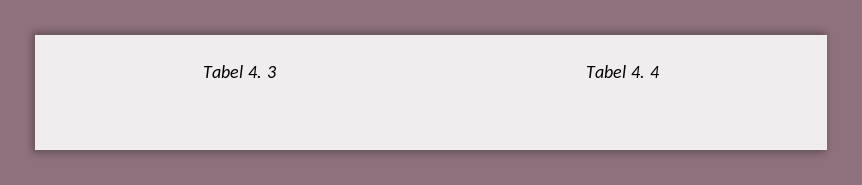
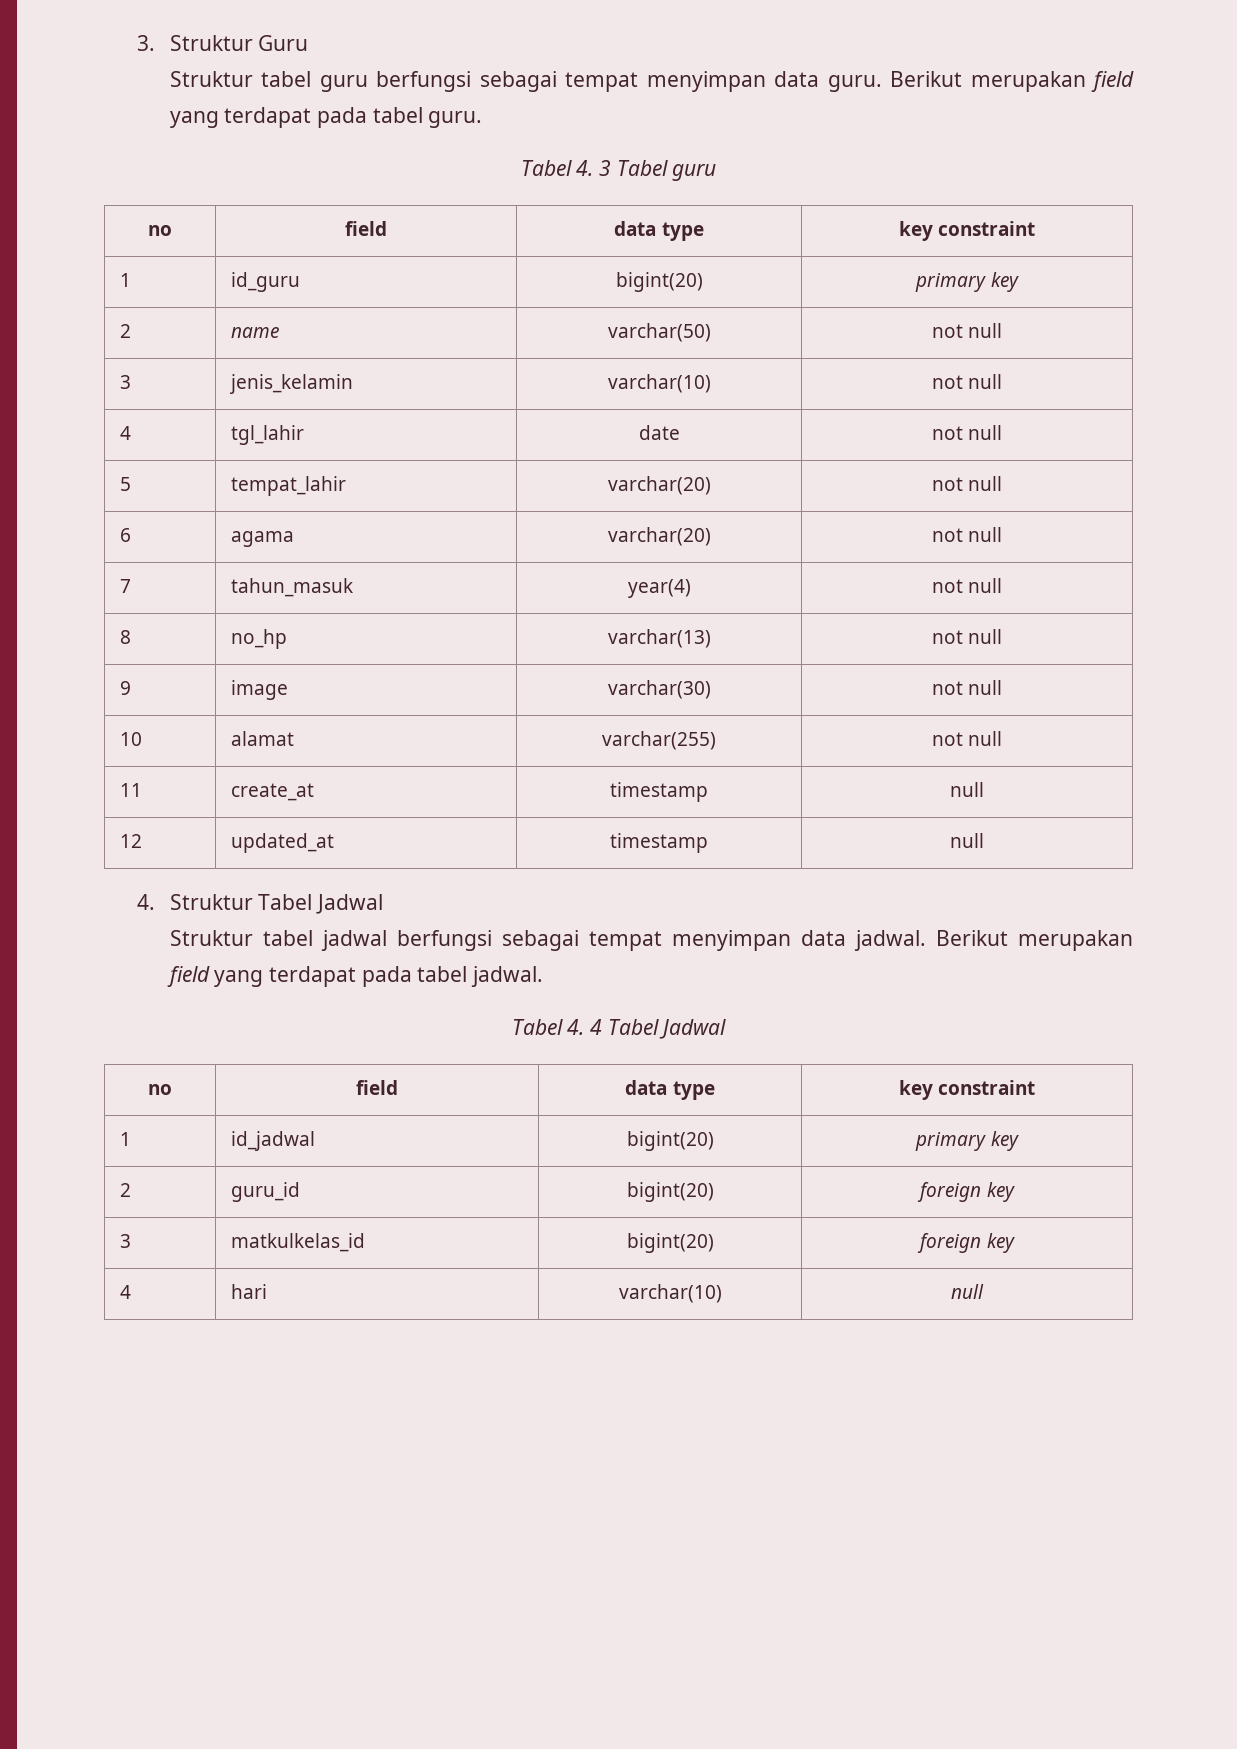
- Tabel 4. 3
- Tabel 4. 4
+ 3. Struktur Guru
+ Struktur tabel guru berfungsi sebagai tempat menyimpan data guru. Berikut merupakan field yang terdapat pada tabel guru.
+ Tabel 4. 3 Tabel guru
+ no | field | data type | key constraint
+ 1 | id_guru | bigint(20) | primary key
+ 2 | name | varchar(50) | not null
+ 3 | jenis_kelamin | varchar(10) | not null
+ 4 | tgl_lahir | date | not null
+ 5 | tempat_lahir | varchar(20) | not null
+ 6 | agama | varchar(20) | not null
+ 7 | tahun_masuk | year(4) | not null
+ 8 | no_hp | varchar(13) | not null
+ 9 | image | varchar(30) | not null
+ 10 | alamat | varchar(255) | not null
+ 11 | create_at | timestamp | null
+ 12 | updated_at | timestamp | null
+ 4. Struktur Tabel Jadwal
+ Struktur tabel jadwal berfungsi sebagai tempat menyimpan data jadwal. Berikut merupakan field yang terdapat pada tabel jadwal.
+ Tabel 4. 4 Tabel Jadwal
+ no | field | data type | key constraint
+ 1 | id_jadwal | bigint(20) | primary key
+ 2 | guru_id | bigint(20) | foreign key
+ 3 | matkulkelas_id | bigint(20) | foreign key
+ 4 | hari | varchar(10) | null

